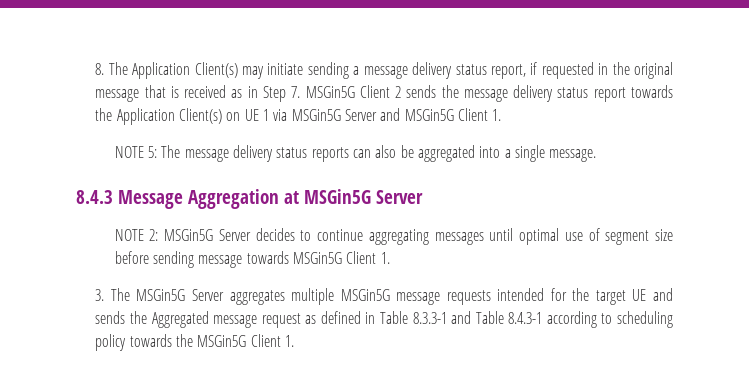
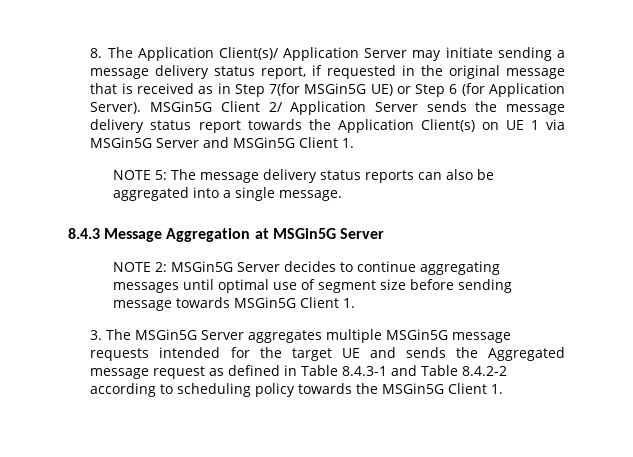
- 8. The Application Client(s) may initiate sending a message delivery status report, if requested in the original message that is received as in Step 7. MSGin5G Client 2 sends the message delivery status report towards the Application Client(s) on UE 1 via MSGin5G Server and MSGin5G Client 1.
+ 8. The Application Client(s)/ Application Server may initiate sending a message delivery status report, if requested in the original message that is received as in Step 7(for MSGin5G UE) or Step 6 (for Application Server). MSGin5G Client 2/ Application Server sends the message delivery status report towards the Application Client(s) on UE 1 via MSGin5G Server and MSGin5G Client 1.
- 3. The MSGin5G Server aggregates multiple MSGin5G message requests intended for the target UE and sends the Aggregated message request as defined in Table 8.3.3-1 and Table 8.4.3-1 according to scheduling policy towards the MSGin5G Client 1.
+ 3. The MSGin5G Server aggregates multiple MSGin5G message requests intended for the target UE and sends the Aggregated message request as defined in Table 8.4.3-1 and Table 8.4.2-2 according to scheduling policy towards the MSGin5G Client 1.

